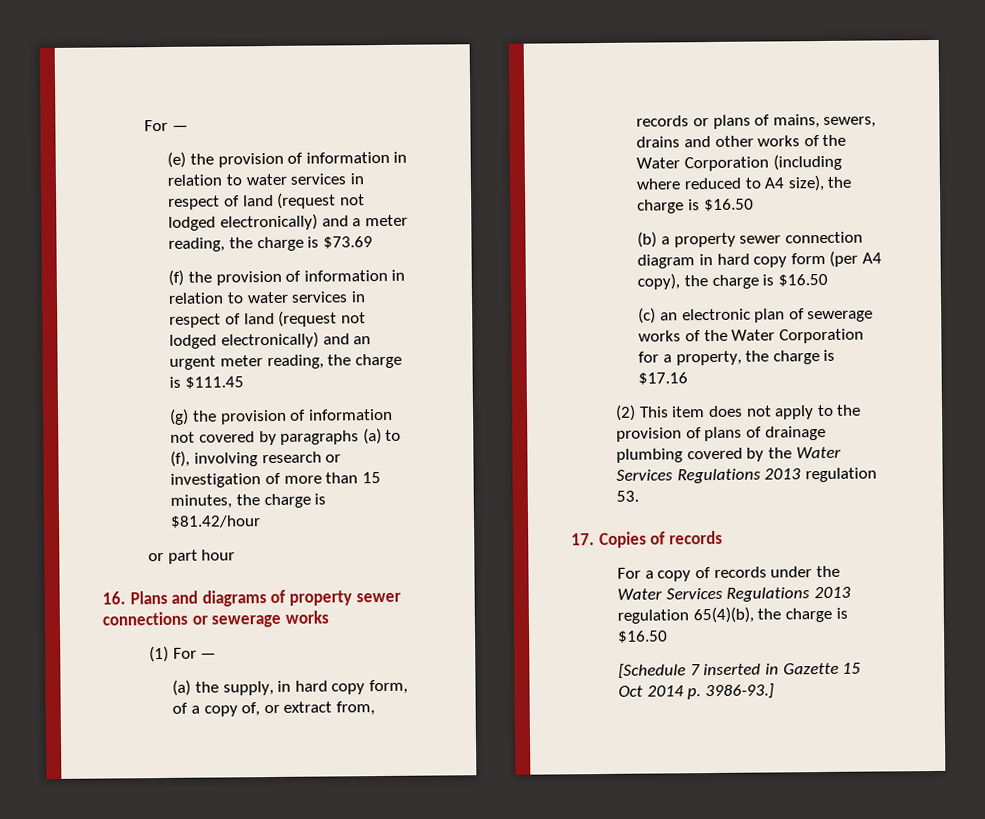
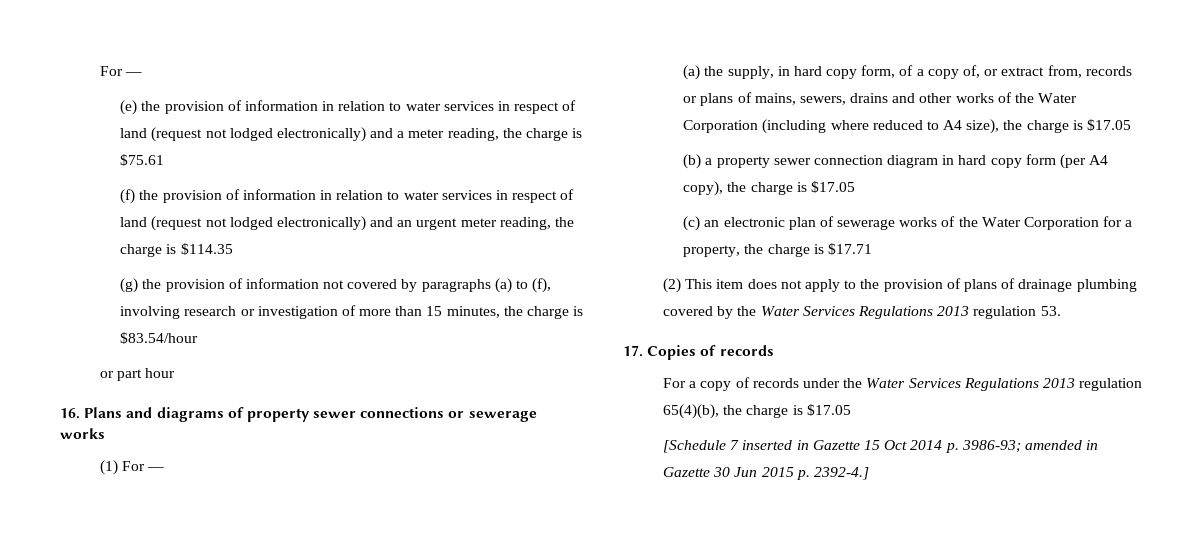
- (e) the provision of information in relation to water services in respect of land (request not lodged electronically) and a meter reading, the charge is $73.69
+ (e) the provision of information in relation to water services in respect of land (request not lodged electronically) and a meter reading, the charge is $75.61
- (f) the provision of information in relation to water services in respect of land (request not lodged electronically) and an urgent meter reading, the charge is $111.45
+ (f) the provision of information in relation to water services in respect of land (request not lodged electronically) and an urgent meter reading, the charge is $114.35
- (g) the provision of information not covered by paragraphs (a) to (f), involving research or investigation of more than 15 minutes, the charge is $81.42/hour
+ (g) the provision of information not covered by paragraphs (a) to (f), involving research or investigation of more than 15 minutes, the charge is $83.54/hour
- (a) the supply, in hard copy form, of a copy of, or extract from, records or plans of mains, sewers, drains and other works of the Water Corporation (including where reduced to A4 size), the charge is $16.50
+ (a) the supply, in hard copy form, of a copy of, or extract from, records or plans of mains, sewers, drains and other works of the Water Corporation (including where reduced to A4 size), the charge is $17.05
- (b) a property sewer connection diagram in hard copy form (per A4 copy), the charge is $16.50
+ (b) a property sewer connection diagram in hard copy form (per A4 copy), the charge is $17.05
- (c) an electronic plan of sewerage works of the Water Corporation for a property, the charge is $17.16
+ (c) an electronic plan of sewerage works of the Water Corporation for a property, the charge is $17.71
- For a copy of records under the Water Services Regulations 2013 regulation 65(4)(b), the charge is $16.50
+ For a copy of records under the Water Services Regulations 2013 regulation 65(4)(b), the charge is $17.05
- [Schedule 7 inserted in Gazette 15 Oct 2014 p. 3986-93.]
+ [Schedule 7 inserted in Gazette 15 Oct 2014 p. 3986-93; amended in Gazette 30 Jun 2015 p. 2392-4.]

